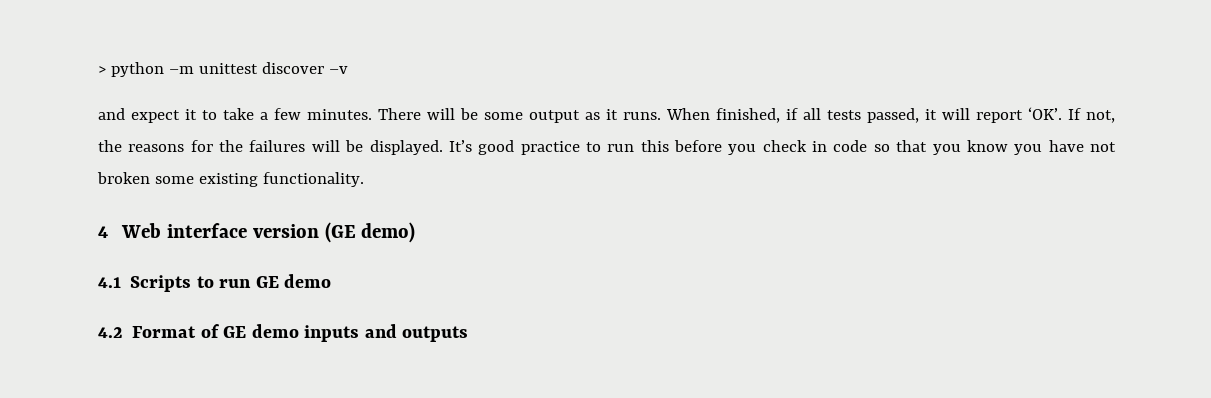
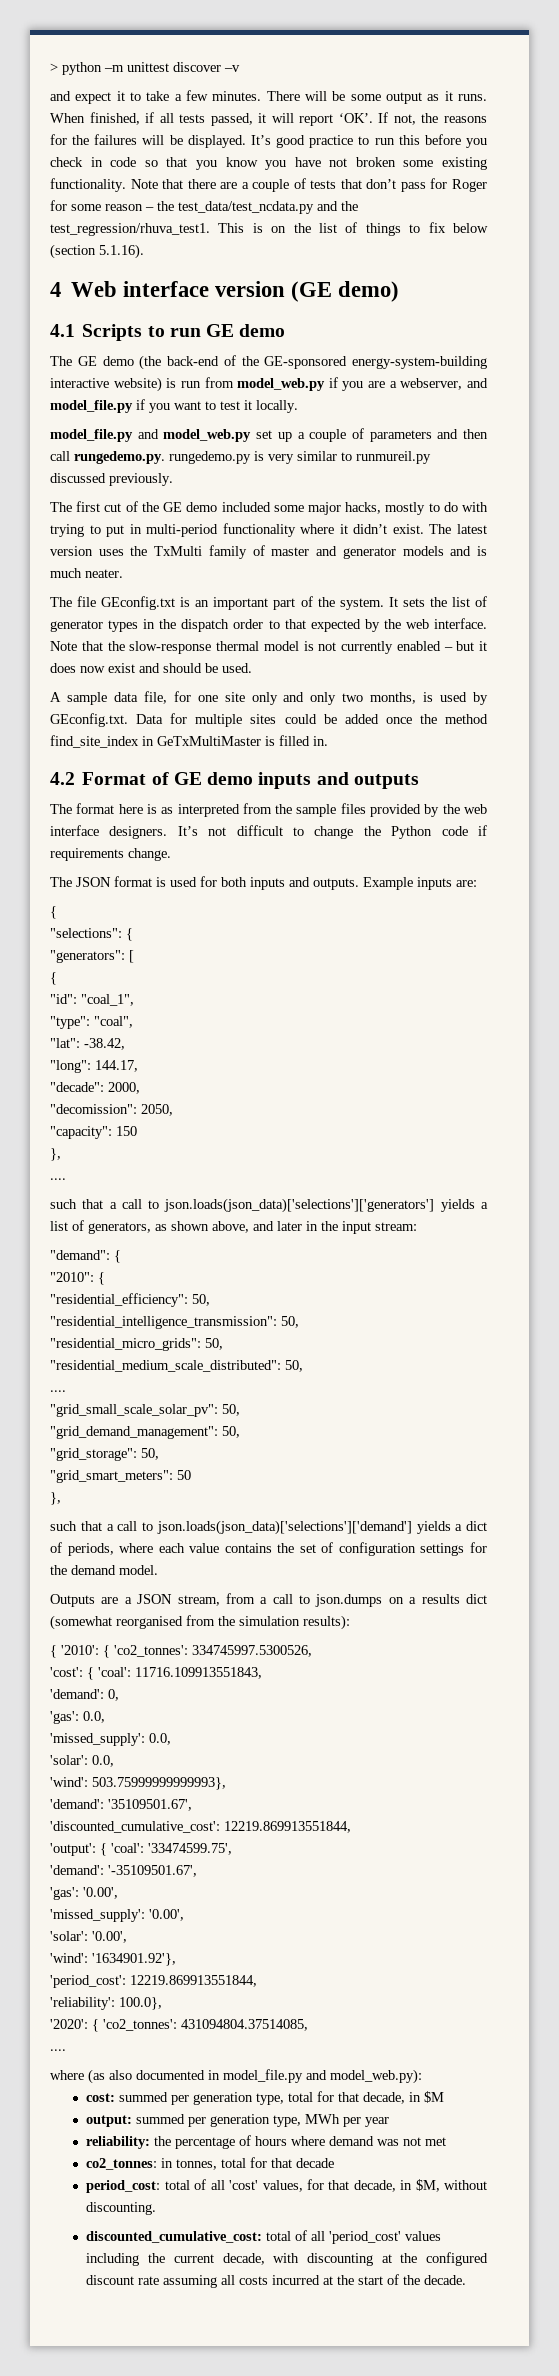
+ Note that there are a couple of tests that don’t pass for Roger for some reason – the test_data/test_ncdata.py and the test_regression/rhuva_test1. This is on the list of things to fix below (section 5.1.16).
+ The GE demo (the back-end of the GE-sponsored energy-system-building interactive website) is run from model_web.py if you are a webserver, and model_file.py if you want to test it locally.
+ model_file.py and model_web.py set up a couple of parameters and then call rungedemo.py. rungedemo.py is very similar to runmureil.py discussed previously.
+ The first cut of the GE demo included some major hacks, mostly to do with trying to put in multi-period functionality where it didn’t exist. The latest version uses the TxMulti family of master and generator models and is much neater.
+ The file GEconfig.txt is an important part of the system. It sets the list of generator types in the dispatch order to that expected by the web interface. Note that the slow-response thermal model is not currently enabled – but it does now exist and should be used.
+ A sample data file, for one site only and only two months, is used by GEconfig.txt. Data for multiple sites could be added once the method find_site_index in GeTxMultiMaster is filled in.
+ The format here is as interpreted from the sample files provided by the web interface designers. It’s not difficult to change the Python code if requirements change.
+ The JSON format is used for both inputs and outputs. Example inputs are:
+ {
+ "selections": {
+ "generators": [
+ {
+ "id": "coal_1",
+ "type": "coal",
+ "lat": -38.42,
+ "long": 144.17,
+ "decade": 2000,
+ "decomission": 2050,
+ "capacity": 150
+ },
+ ....
+ such that a call to json.loads(json_data)['selections']['generators'] yields a list of generators, as shown above, and later in the input stream:
+ "demand": {
+ "2010": {
+ "residential_efficiency": 50,
+ "residential_intelligence_transmission": 50,
+ "residential_micro_grids": 50,
+ "residential_medium_scale_distributed": 50,
+ ....
+ "grid_small_scale_solar_pv": 50,
+ "grid_demand_management": 50,
+ "grid_storage": 50,
+ "grid_smart_meters": 50
+ },
+ such that a call to json.loads(json_data)['selections']['demand'] yields a dict of periods, where each value contains the set of configuration settings for the demand model.
+ Outputs are a JSON stream, from a call to json.dumps on a results dict (somewhat reorganised from the simulation results):
+ { '2010': { 'co2_tonnes': 334745997.5300526,
+ 'cost': { 'coal': 11716.109913551843,
+ 'demand': 0,
+ 'gas': 0.0,
+ 'missed_supply': 0.0,
+ 'solar': 0.0,
+ 'wind': 503.75999999999993},
+ 'demand': '35109501.67',
+ 'discounted_cumulative_cost': 12219.869913551844,
+ 'output': { 'coal': '33474599.75',
+ 'demand': '-35109501.67',
+ 'gas': '0.00',
+ 'missed_supply': '0.00',
+ 'solar': '0.00',
+ 'wind': '1634901.92'},
+ 'period_cost': 12219.869913551844,
+ 'reliability': 100.0},
+ '2020': { 'co2_tonnes': 431094804.37514085,
+ ....
+ where (as also documented in model_file.py and model_web.py):
+ cost: summed per generation type, total for that decade, in $M
+ output: summed per generation type, MWh per year
+ reliability: the percentage of hours where demand was not met
+ co2_tonnes: in tonnes, total for that decade
+ period_cost: total of all 'cost' values, for that decade, in $M, without discounting.
+ discounted_cumulative_cost: total of all 'period_cost' values including the current decade, with discounting at the configured discount rate assuming all costs incurred at the start of the decade.

